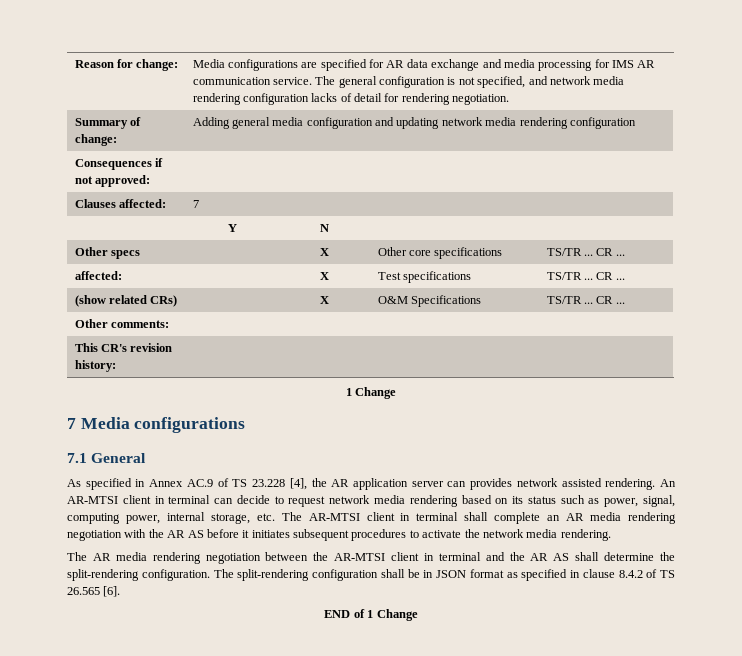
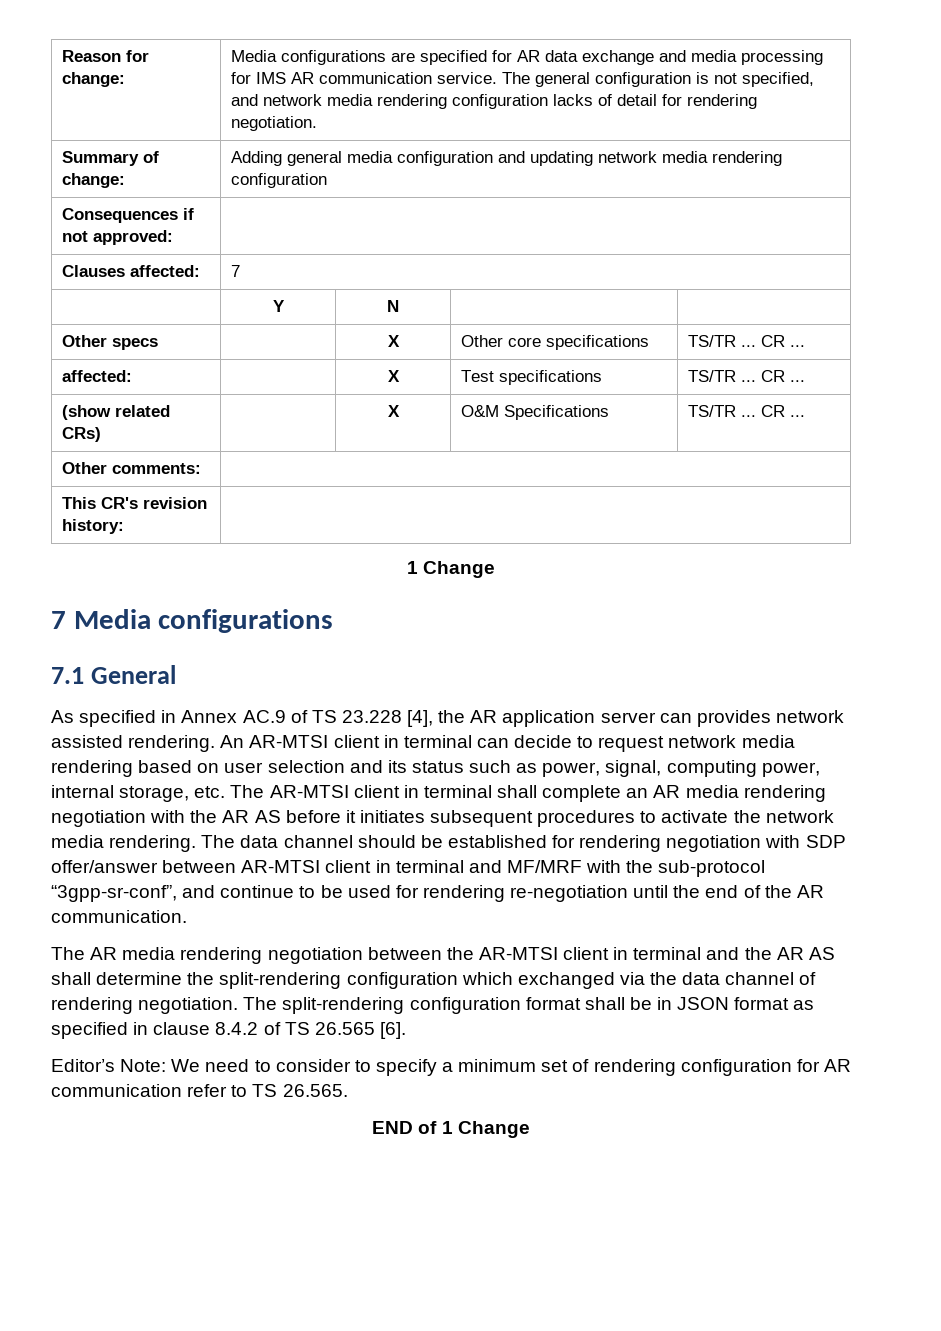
- An AR-MTSI client in terminal can decide to request network media rendering based on its status such as power, signal, computing power, internal storage, etc. The AR-MTSI client in terminal shall complete an AR media rendering negotiation with the AR AS before it initiates subsequent procedures to activate the network media rendering.
+ An AR-MTSI client in terminal can decide to request network media rendering based on user selection and its status such as power, signal, computing power, internal storage, etc. The AR-MTSI client in terminal shall complete an AR media rendering negotiation with the AR AS before it initiates subsequent procedures to activate the network media rendering. The data channel should be established for rendering negotiation with SDP offer/answer between AR-MTSI client in terminal and MF/MRF with the sub-protocol “3gpp-sr-conf”, and continue to be used for rendering re-negotiation until the end of the AR communication.
- The AR media rendering negotiation between the AR-MTSI client in terminal and the AR AS shall determine the split-rendering configuration.
+ The AR media rendering negotiation between the AR-MTSI client in terminal and the AR AS shall determine the split-rendering configuration which exchanged via the data channel of rendering negotiation.
- The split-rendering configuration shall be in JSON format as specified in clause 8.4.2 of TS 26.565 [6].
+ The split-rendering configuration format shall be in JSON format as specified in clause 8.4.2 of TS 26.565 [6].
+ Editor’s Note: We need to consider to specify a minimum set of rendering configuration for AR communication refer to TS 26.565.

